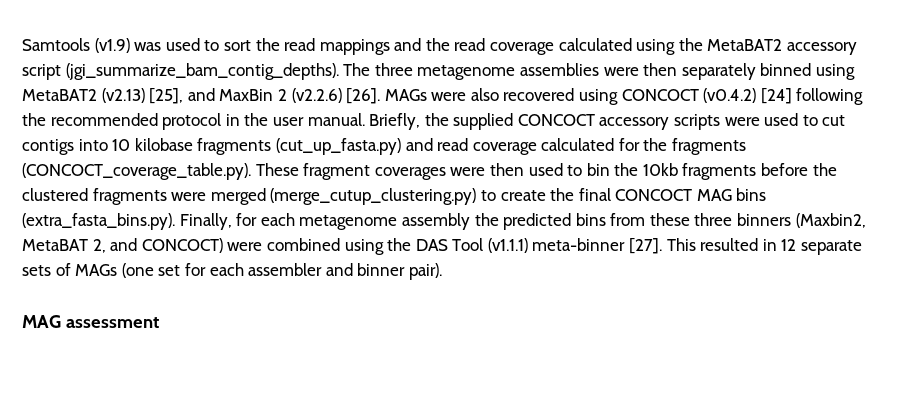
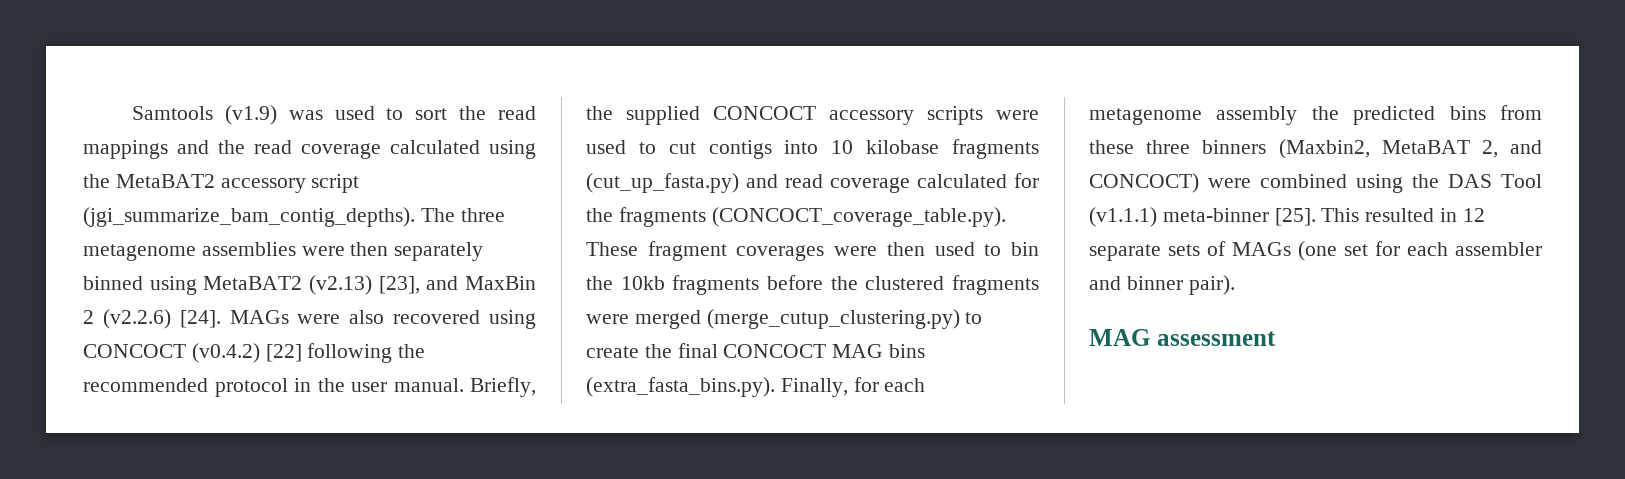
- The three metagenome assemblies were then separately binned using MetaBAT2 (v2.13) [25], and MaxBin 2 (v2.2.6) [26].
+ The three metagenome assemblies were then separately binned using MetaBAT2 (v2.13) [23], and MaxBin 2 (v2.2.6) [24].
- MAGs were also recovered using CONCOCT (v0.4.2) [24] following the recommended protocol in the user manual.
+ MAGs were also recovered using CONCOCT (v0.4.2) [22] following the recommended protocol in the user manual.
- Briefly, the supplied CONCOCT accessory scripts were used to cut contigs into 10 kilobase fragments (cut_up_fasta.py) and read coverage calculated for the fragments (CONCOCT_coverage_table.py). These fragment coverages were then used to bin the 10kb fragments before the clustered fragments were merged (merge_cutup_clustering.py) to create the final CONCOCT MAG bins (extra_fasta_bins.py). Finally, for each metagenome assembly the predicted bins from these three binners (Maxbin2, MetaBAT 2, and CONCOCT) were combined using the DAS Tool (v1.1.1) meta-binner [27].
+ Briefly, the supplied CONCOCT accessory scripts were used to cut contigs into 10 kilobase fragments (cut_up_fasta.py) and read coverage calculated for the fragments (CONCOCT_coverage_table.py). These fragment coverages were then used to bin the 10kb fragments before the clustered fragments were merged (merge_cutup_clustering.py) to create the final CONCOCT MAG bins (extra_fasta_bins.py). Finally, for each metagenome assembly the predicted bins from these three binners (Maxbin2, MetaBAT 2, and CONCOCT) were combined using the DAS Tool (v1.1.1) meta-binner [25].

